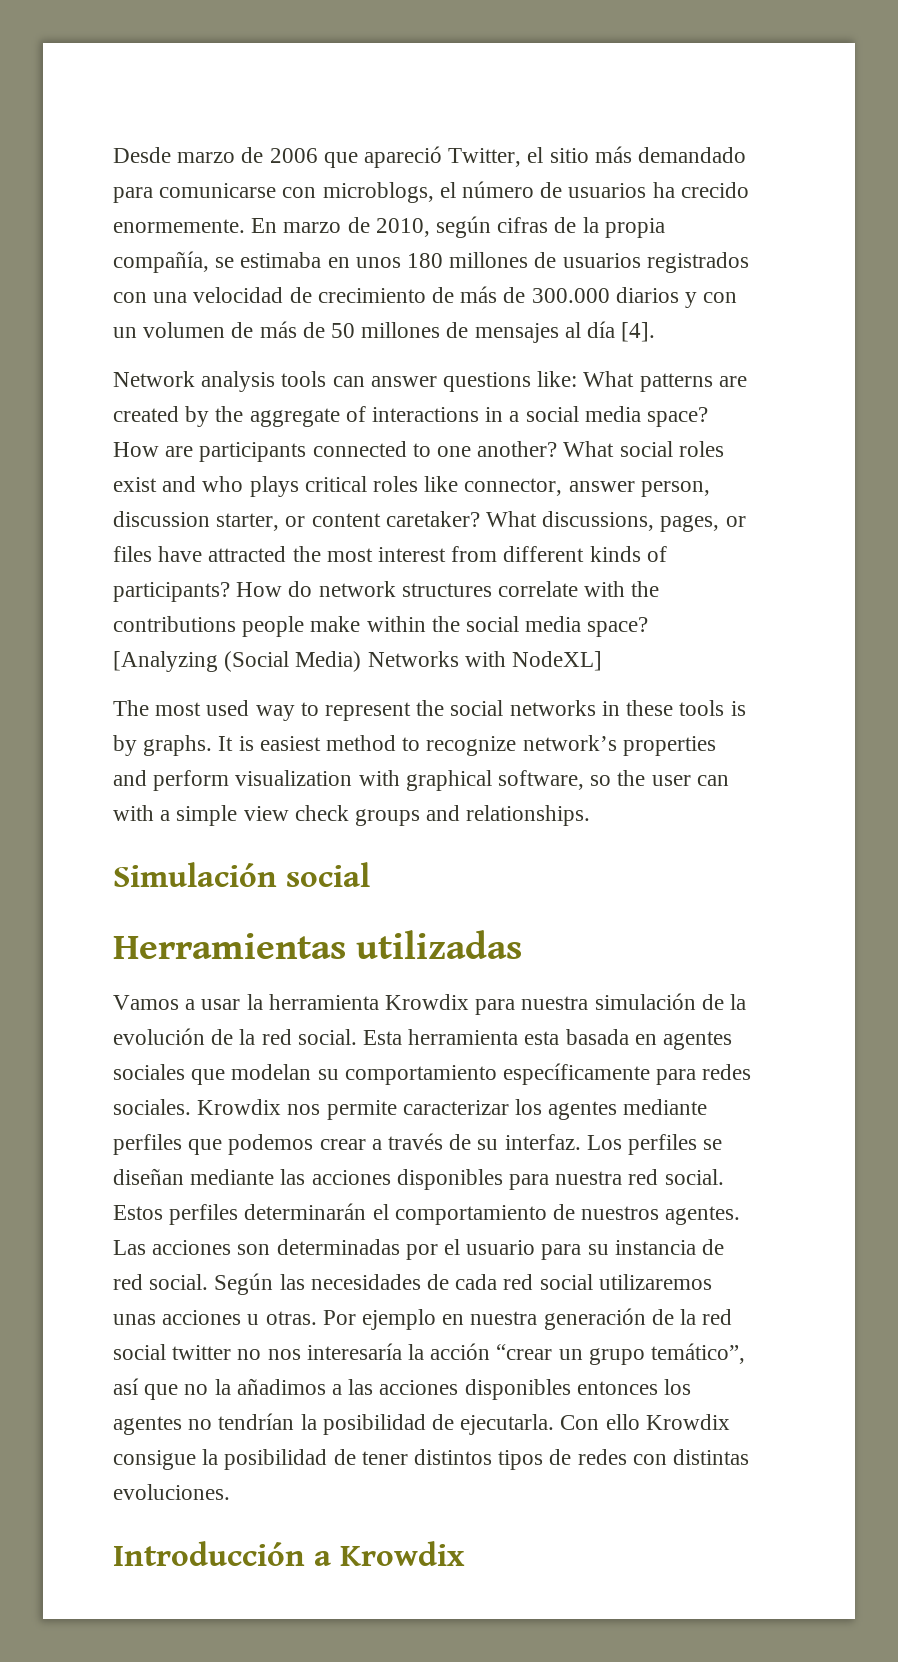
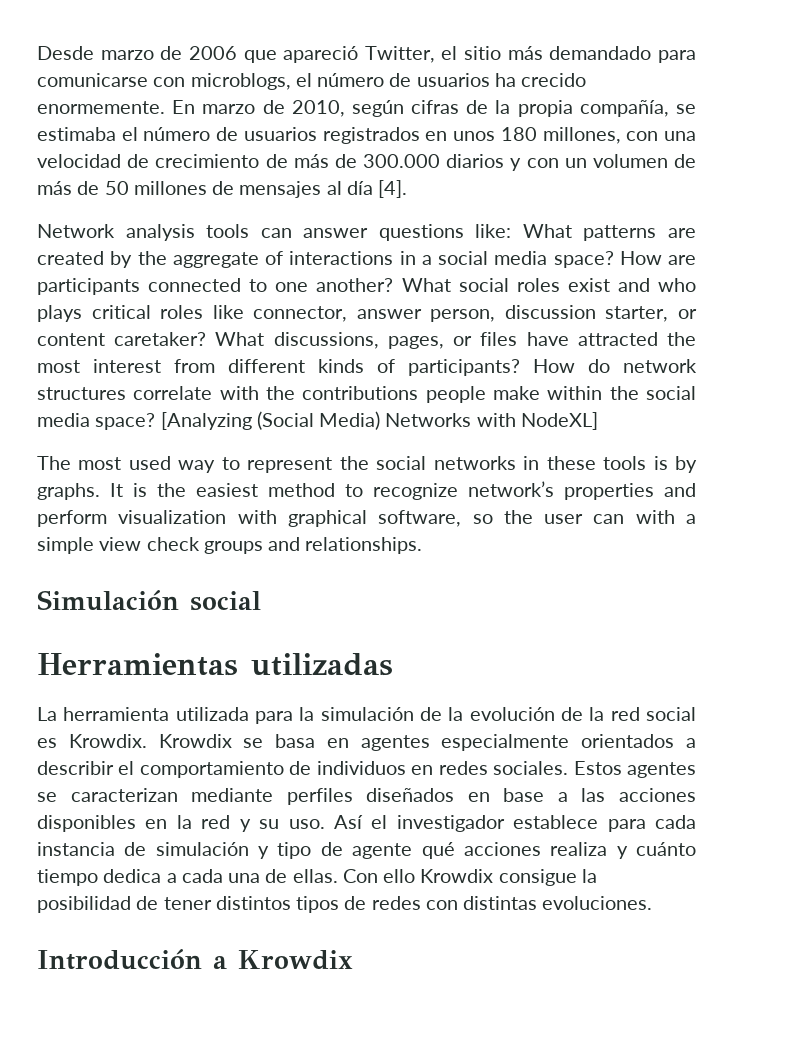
- En marzo de 2010, según cifras de la propia compañía, se estimaba en unos 180 millones de usuarios registrados con una velocidad de crecimiento de más de 300.000 diarios y con un volumen de más de 50 millones de mensajes al día [4].
+ En marzo de 2010, según cifras de la propia compañía, se estimaba el número de usuarios registrados en unos 180 millones, con una velocidad de crecimiento de más de 300.000 diarios y con un volumen de más de 50 millones de mensajes al día [4].
- It is easiest method to recognize network’s properties and perform visualization with graphical software, so the user can with a simple view check groups and relationships.
+ It is the easiest method to recognize network’s properties and perform visualization with graphical software, so the user can with a simple view check groups and relationships.
- Vamos a usar la herramienta Krowdix para nuestra simulación de la evolución de la red social. Esta herramienta esta basada en agentes sociales que modelan su comportamiento específicamente para redes sociales. Krowdix nos permite caracterizar los agentes mediante perfiles que podemos crear a través de su interfaz. Los perfiles se diseñan mediante las acciones disponibles para nuestra red social. Estos perfiles determinarán el comportamiento de nuestros agentes. Las acciones son determinadas por el usuario para su instancia de red social. Según las necesidades de cada red social utilizaremos unas acciones u otras. Por ejemplo en nuestra generación de la red social twitter no nos interesaría la acción “crear un grupo temático”, así que no la añadimos a las acciones disponibles entonces los agentes no tendrían la posibilidad de ejecutarla.
+ La herramienta utilizada para la simulación de la evolución de la red social es Krowdix. Krowdix se basa en agentes especialmente orientados a describir el comportamiento de individuos en redes sociales. Estos agentes se caracterizan mediante perfiles diseñados en base a las acciones disponibles en la red y su uso. Así el investigador establece para cada instancia de simulación y tipo de agente qué acciones realiza y cuánto tiempo dedica a cada una de ellas.

